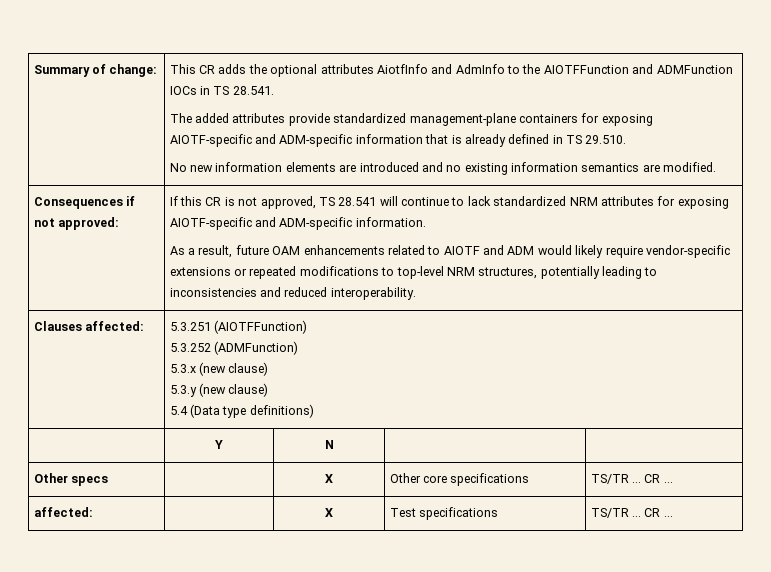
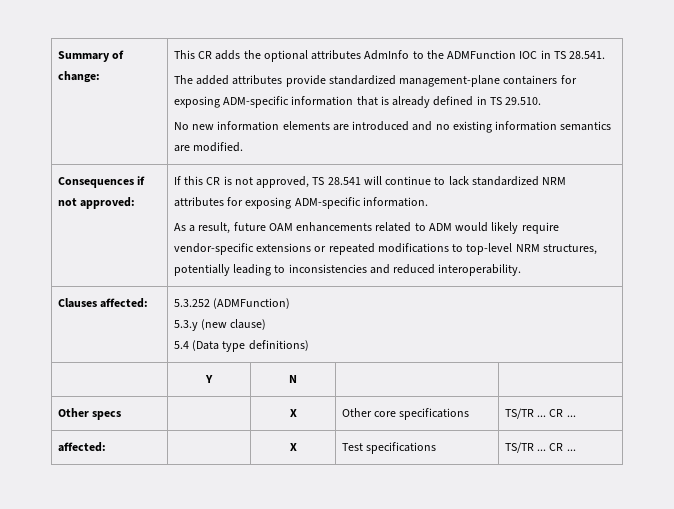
- This CR adds the optional attributes AiotfInfo and AdmInfo to the AIOTFFunction and ADMFunction IOCs in TS 28.541.
+ This CR adds the optional attributes AdmInfo to the ADMFunction IOC in TS 28.541.
- The added attributes provide standardized management-plane containers for exposing AIOTF-specific and ADM-specific information that is already defined in TS 29.510.
+ The added attributes provide standardized management-plane containers for exposing ADM-specific information that is already defined in TS 29.510.
- If this CR is not approved, TS 28.541 will continue to lack standardized NRM attributes for exposing AIOTF-specific and ADM-specific information.
+ If this CR is not approved, TS 28.541 will continue to lack standardized NRM attributes for exposing ADM-specific information.
- As a result, future OAM enhancements related to AIOTF and ADM would likely require vendor-specific extensions or repeated modifications to top-level NRM structures, potentially leading to inconsistencies and reduced interoperability.
+ As a result, future OAM enhancements related to ADM would likely require vendor-specific extensions or repeated modifications to top-level NRM structures, potentially leading to inconsistencies and reduced interoperability.
- Clauses affected: | 5.3.251 (AIOTFFunction)
- 5.3.252 (ADMFunction)
- 5.3.x (new clause)
+ Clauses affected: | 5.3.252 (ADMFunction)

